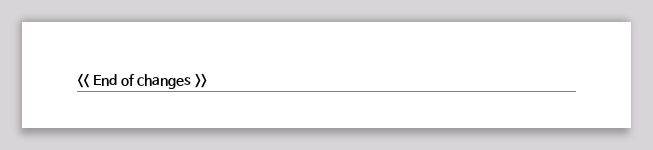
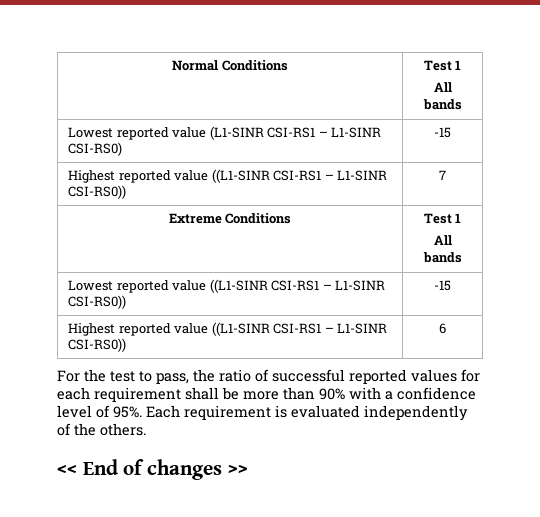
+ Normal Conditions | Test 1
+ All bands
+ Lowest reported value (L1-SINR CSI-RS1 – L1-SINR CSI-RS0) | -15
+ Highest reported value ((L1-SINR CSI-RS1 – L1-SINR CSI-RS0)) | 7
+ Extreme Conditions | Test 1
+ All bands
+ Lowest reported value ((L1-SINR CSI-RS1 – L1-SINR CSI-RS0)) | -15
+ Highest reported value ((L1-SINR CSI-RS1 – L1-SINR CSI-RS0)) | 6
+ For the test to pass, the ratio of successful reported values for each requirement shall be more than 90% with a confidence level of 95%. Each requirement is evaluated independently of the others.

